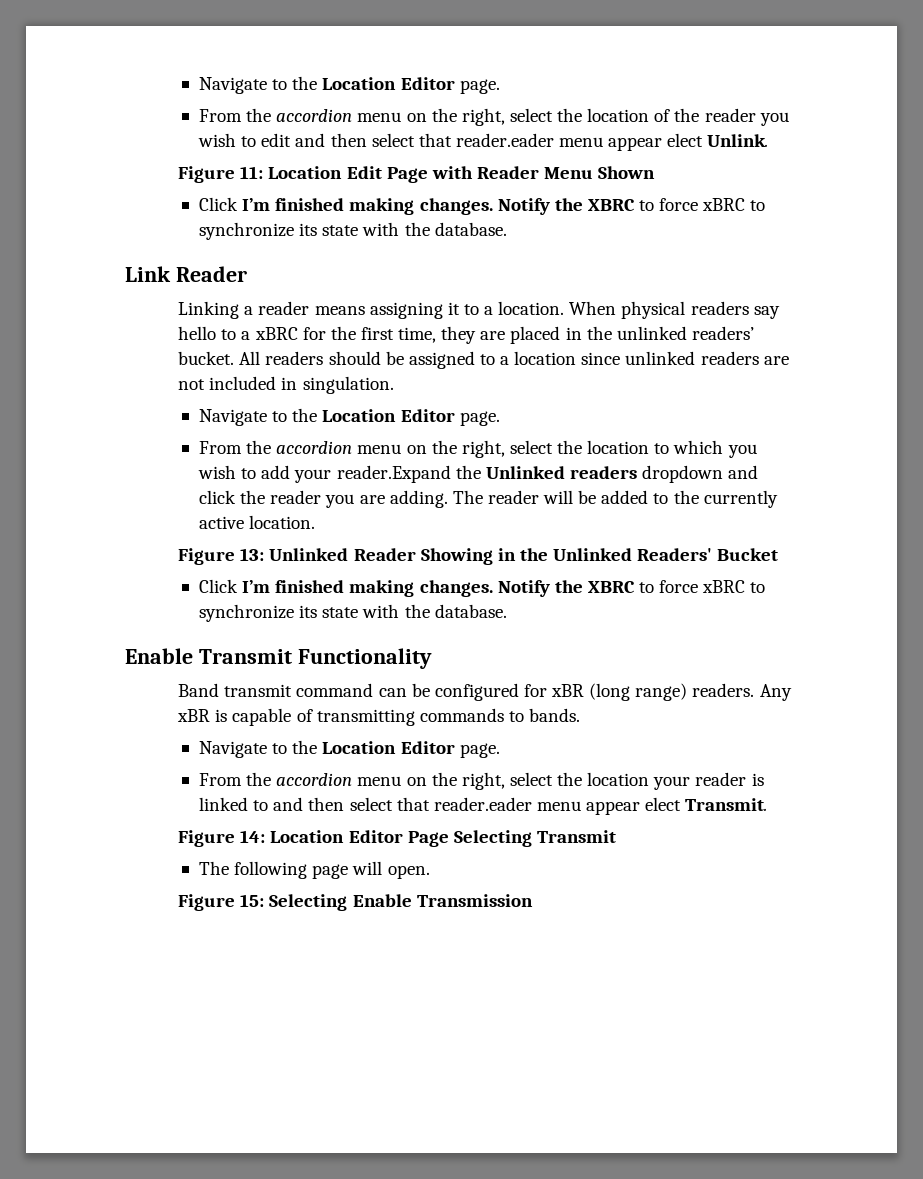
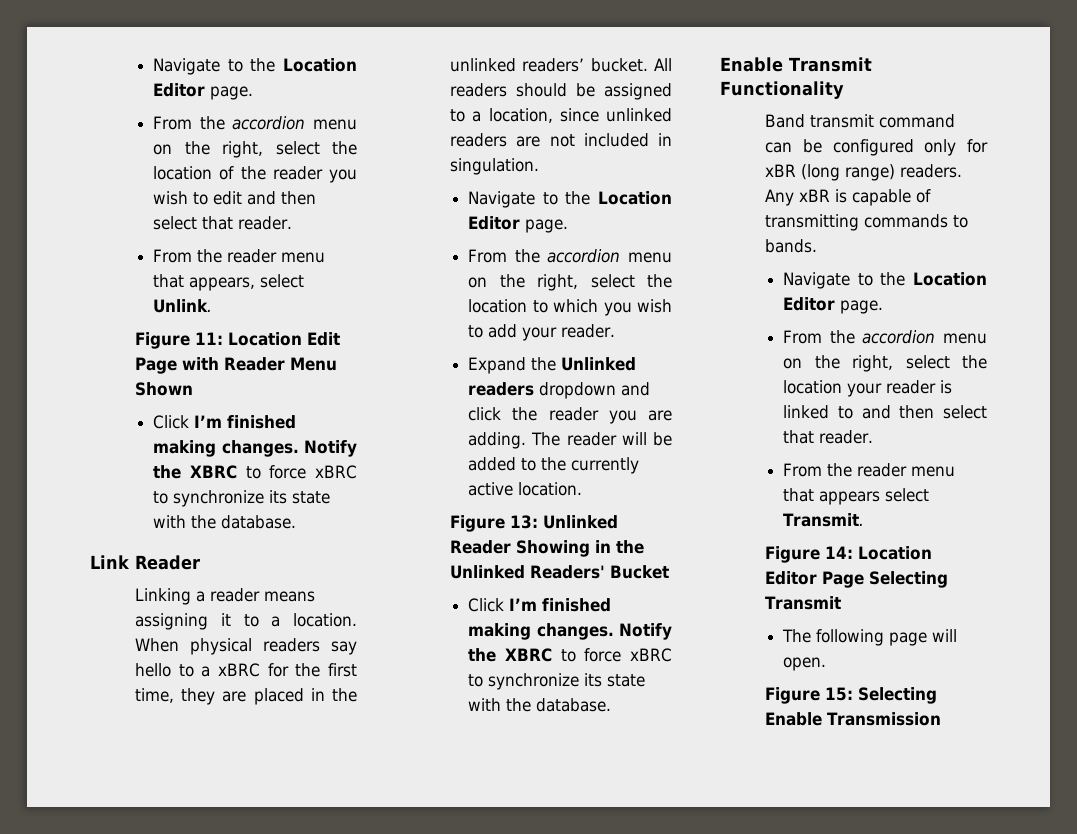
- From the accordion menu on the right, select the location of the reader you wish to edit and then select that reader.eader menu appear elect Unlink.
+ From the accordion menu on the right, select the location of the reader you wish to edit and then select that reader.
+ From the reader menu that appears, select Unlink.
- All readers should be assigned to a location since unlinked readers are not included in singulation.
+ All readers should be assigned to a location, since unlinked readers are not included in singulation.
- From the accordion menu on the right, select the location to which you wish to add your reader.Expand the Unlinked readers dropdown and click the reader you are adding.
+ From the accordion menu on the right, select the location to which you wish to add your reader.
+ Expand the Unlinked readers dropdown and click the reader you are adding.
- Band transmit command can be configured for xBR (long range) readers.
+ Band transmit command can be configured only for xBR (long range) readers.
- From the accordion menu on the right, select the location your reader is linked to and then select that reader.eader menu appear elect Transmit.
+ From the accordion menu on the right, select the location your reader is linked to and then select that reader.
+ From the reader menu that appears select Transmit.

